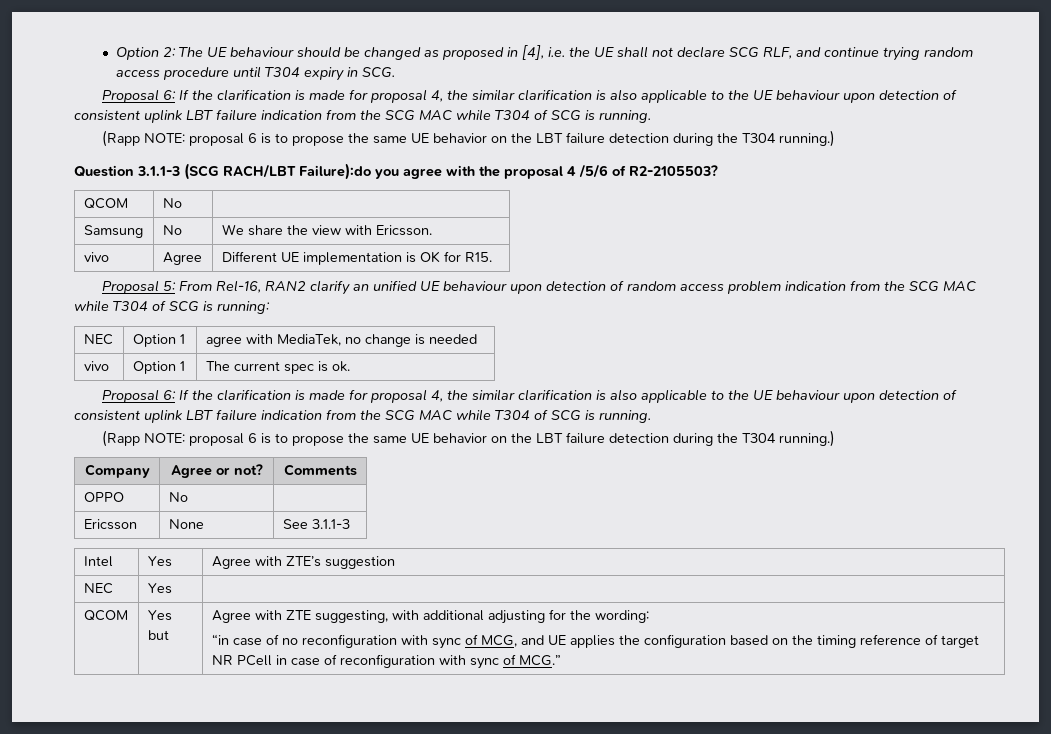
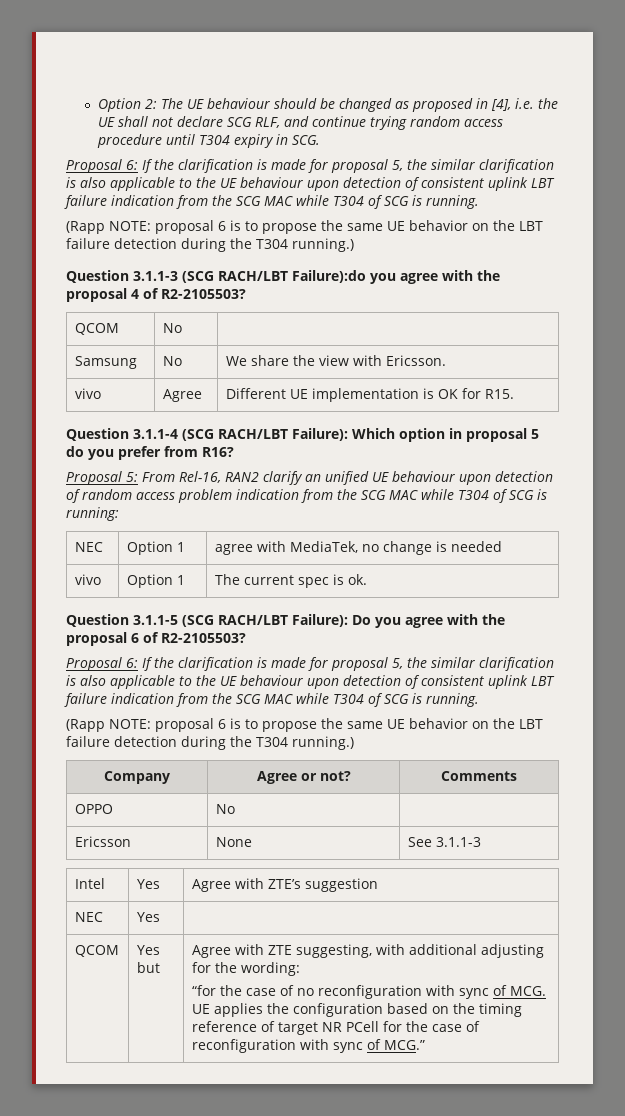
  The UE behaviour should be changed as proposed in [4], i.e. the UE shall not declare SCG RLF, and continue trying random access procedure until T304 expiry in SCG.
- Proposal 6: If the clarification is made for proposal 4, the similar clarification is also applicable to the UE behaviour upon detection of consistent uplink LBT failure indication from the SCG MAC while T304 of SCG is running.
+ Proposal 6: If the clarification is made for proposal 5, the similar clarification is also applicable to the UE behaviour upon detection of consistent uplink LBT failure indication from the SCG MAC while T304 of SCG is running.
- Question 3.1.1-3 (SCG RACH/LBT Failure):do you agree with the proposal 4 /5/6 of R2-2105503?
+ Question 3.1.1-3 (SCG RACH/LBT Failure):do you agree with the proposal 4 of R2-2105503?
+ Question 3.1.1-4 (SCG RACH/LBT Failure): Which option in proposal 5 do you prefer from R16?
  vivo | Option 1 | The current spec is ok.
- Proposal 6: If the clarification is made for proposal 4, the similar clarification is also applicable to the UE behaviour upon detection of consistent uplink LBT failure indication from the SCG MAC while T304 of SCG is running.
+ Question 3.1.1-5 (SCG RACH/LBT Failure): Do you agree with the proposal 6 of R2-2105503?
+ Proposal 6: If the clarification is made for proposal 5, the similar clarification is also applicable to the UE behaviour upon detection of consistent uplink LBT failure indication from the SCG MAC while T304 of SCG is running.
- “in case of no reconfiguration with sync of MCG, and UE applies the configuration based on the timing reference of target NR PCell in case of reconfiguration with sync of MCG.”
+ “for the case of no reconfiguration with sync of MCG. UE applies the configuration based on the timing reference of target NR PCell for the case of reconfiguration with sync of MCG.”

